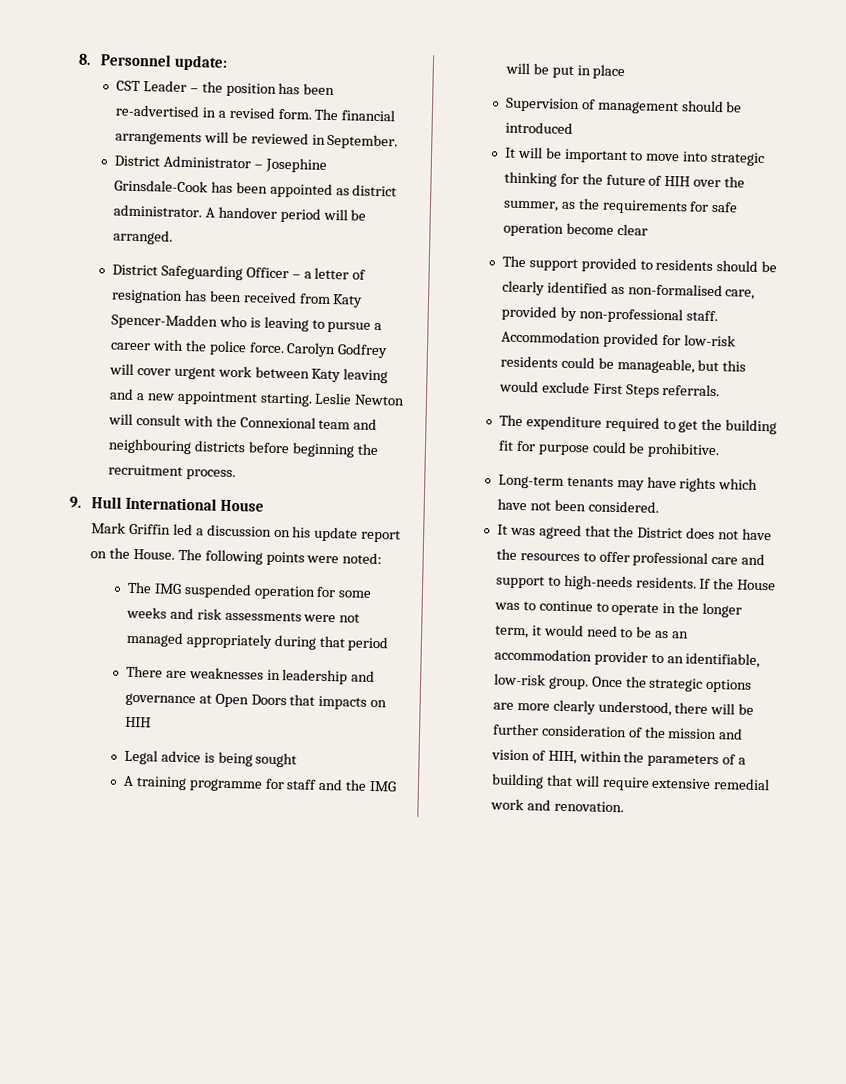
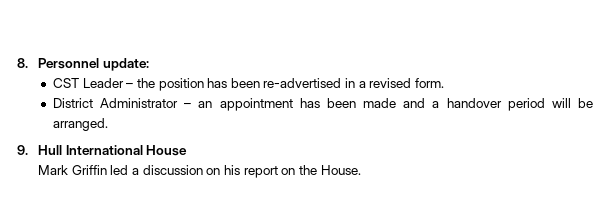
- CST Leader – the position has been re-advertised in a revised form. The financial arrangements will be reviewed in September.
- District Administrator – Josephine Grinsdale-Cook has been appointed as district administrator. A handover period will be arranged.
+ CST Leader – the position has been re-advertised in a revised form.
+ District Administrator – an appointment has been made and a handover period will be arranged.
- District Safeguarding Officer – a letter of resignation has been received from Katy Spencer-Madden who is leaving to pursue a career with the police force. Carolyn Godfrey will cover urgent work between Katy leaving and a new appointment starting. Leslie Newton will consult with the Connexional team and neighbouring districts before beginning the recruitment process.
- Mark Griffin led a discussion on his update report on the House. The following points were noted:
- The IMG suspended operation for some weeks and risk assessments were not managed appropriately during that period
- There are weaknesses in leadership and governance at Open Doors that impacts on HIH
- Legal advice is being sought
- A training programme for staff and the IMG will be put in place
- Supervision of management should be introduced
- It will be important to move into strategic thinking for the future of HIH over the summer, as the requirements for safe operation become clear
- The support provided to residents should be clearly identified as non-formalised care, provided by non-professional staff. Accommodation provided for low-risk residents could be manageable, but this would exclude First Steps referrals.
- The expenditure required to get the building fit for purpose could be prohibitive.
- Long-term tenants may have rights which have not been considered.
- It was agreed that the District does not have the resources to offer professional care and support to high-needs residents. If the House was to continue to operate in the longer term, it would need to be as an accommodation provider to an identifiable, low-risk group. Once the strategic options are more clearly understood, there will be further consideration of the mission and vision of HIH, within the parameters of a building that will require extensive remedial work and renovation.
+ Mark Griffin led a discussion on his report on the House.

